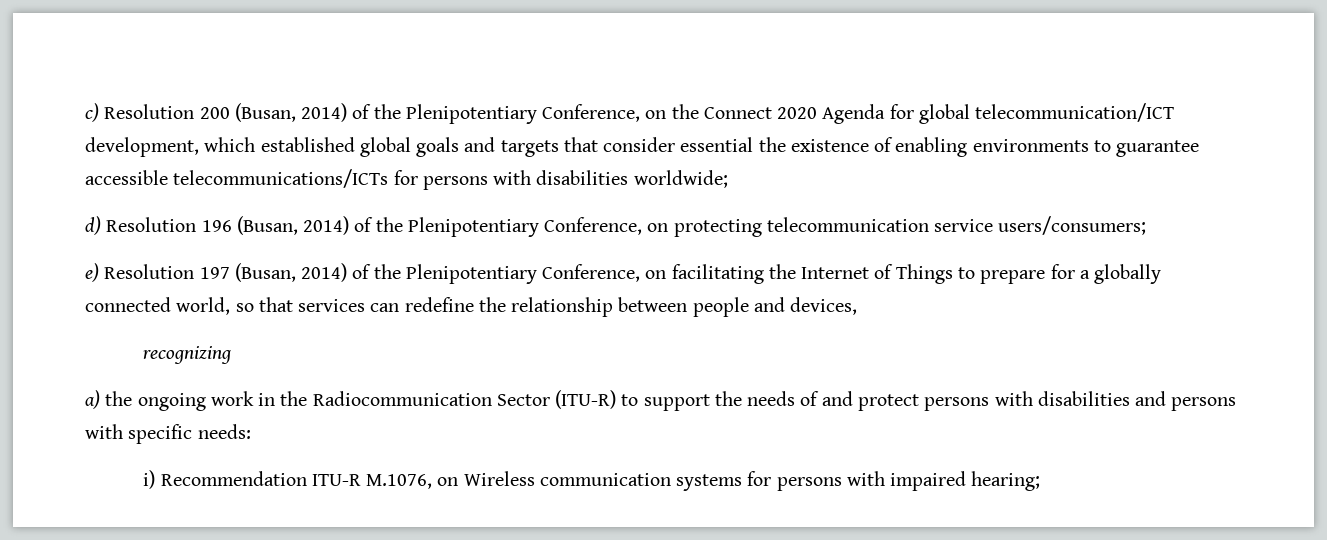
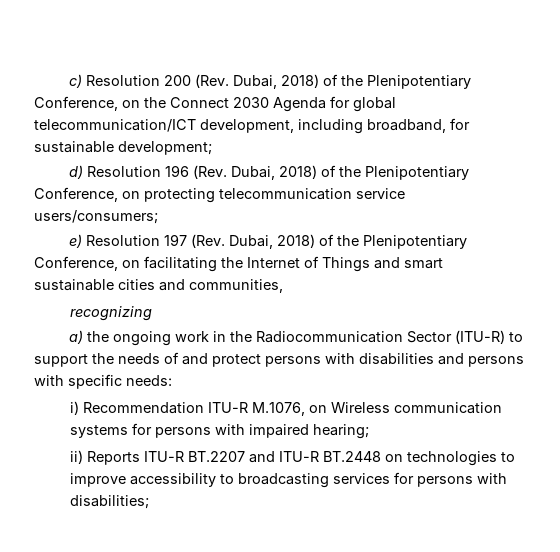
- c) Resolution 200 (Busan, 2014) of the Plenipotentiary Conference, on the Connect 2020 Agenda for global telecommunication/ICT development, which established global goals and targets that consider essential the existence of enabling environments to guarantee accessible telecommunications/ICTs for persons with disabilities worldwide;
+ c) Resolution 200 (Rev. Dubai, 2018) of the Plenipotentiary Conference, on the Connect 2030 Agenda for global telecommunication/ICT development, including broadband, for sustainable development;
- d) Resolution 196 (Busan, 2014) of the Plenipotentiary Conference, on protecting telecommunication service users/consumers;
+ d) Resolution 196 (Rev. Dubai, 2018) of the Plenipotentiary Conference, on protecting telecommunication service users/consumers;
- e) Resolution 197 (Busan, 2014) of the Plenipotentiary Conference, on facilitating the Internet of Things to prepare for a globally connected world, so that services can redefine the relationship between people and devices,
+ e) Resolution 197 (Rev. Dubai, 2018) of the Plenipotentiary Conference, on facilitating the Internet of Things and smart sustainable cities and communities,
+ ii) Reports ITU-R BT.2207 and ITU-R BT.2448 on technologies to improve accessibility to broadcasting services for persons with disabilities;

